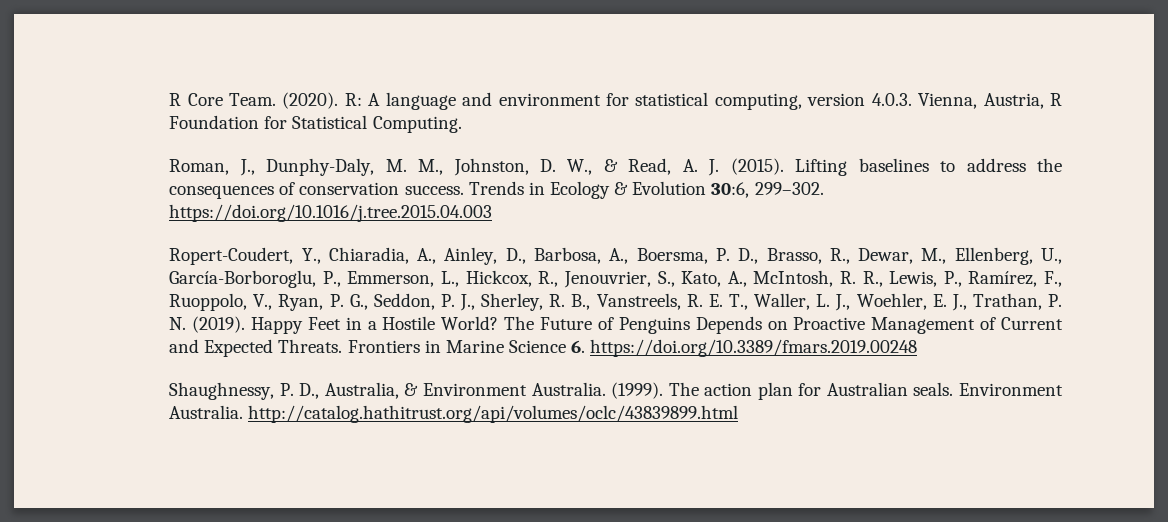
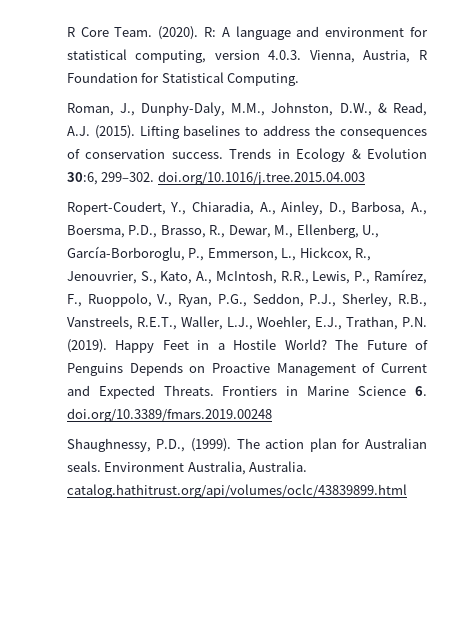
- Roman, J., Dunphy-Daly, M. M., Johnston, D. W., & Read, A. J. (2015).
+ Roman, J., Dunphy-Daly, M.M., Johnston, D.W., & Read, A.J. (2015).
- Trends in Ecology & Evolution 30:6, 299–302. https://doi.org/10.1016/j.tree.2015.04.003
+ Trends in Ecology & Evolution 30:6, 299–302. doi.org/10.1016/j.tree.2015.04.003
- Ropert-Coudert, Y., Chiaradia, A., Ainley, D., Barbosa, A., Boersma, P. D., Brasso, R., Dewar, M., Ellenberg, U., García-Borboroglu, P., Emmerson, L., Hickcox, R., Jenouvrier, S., Kato, A., McIntosh, R. R., Lewis, P., Ramírez, F., Ruoppolo, V., Ryan, P. G., Seddon, P. J., Sherley, R. B., Vanstreels, R. E. T., Waller, L. J., Woehler, E. J., Trathan, P. N. (2019).
+ Ropert-Coudert, Y., Chiaradia, A., Ainley, D., Barbosa, A., Boersma, P.D., Brasso, R., Dewar, M., Ellenberg, U., García-Borboroglu, P., Emmerson, L., Hickcox, R., Jenouvrier, S., Kato, A., McIntosh, R.R., Lewis, P., Ramírez, F., Ruoppolo, V., Ryan, P.G., Seddon, P.J., Sherley, R.B., Vanstreels, R.E.T., Waller, L.J., Woehler, E.J., Trathan, P.N. (2019).
- Frontiers in Marine Science 6. https://doi.org/10.3389/fmars.2019.00248
+ Frontiers in Marine Science 6. doi.org/10.3389/fmars.2019.00248
- Shaughnessy, P. D., Australia, & Environment Australia. (1999).
+ Shaughnessy, P.D., (1999).
- Environment Australia. http://catalog.hathitrust.org/api/volumes/oclc/43839899.html
+ Environment Australia, Australia. catalog.hathitrust.org/api/volumes/oclc/43839899.html

